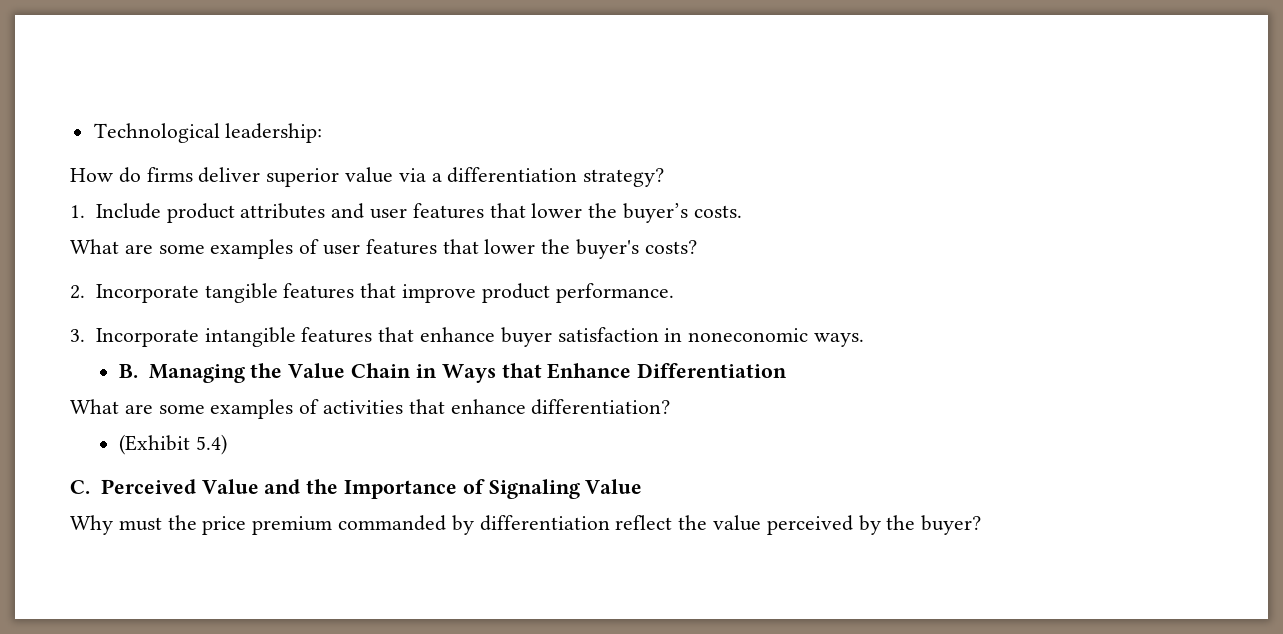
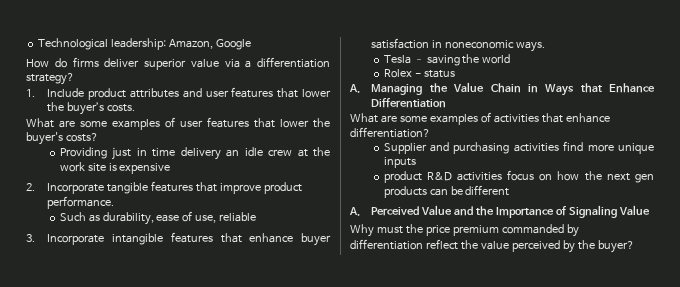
- Technological leadership:
+ Technological leadership: Amazon, Google
+ Providing just in time delivery an idle crew at the work site is expensive
+ Such as durability, ease of use, reliable
- B. Managing the Value Chain in Ways that Enhance Differentiation
+ Tesla – saving the world
+ Rolex - status
+ A. Managing the Value Chain in Ways that Enhance Differentiation
- (Exhibit 5.4)
- C. Perceived Value and the Importance of Signaling Value
+ Supplier and purchasing activities find more unique inputs
+ product R&D activities focus on how the next gen products can be different
+ A. Perceived Value and the Importance of Signaling Value

